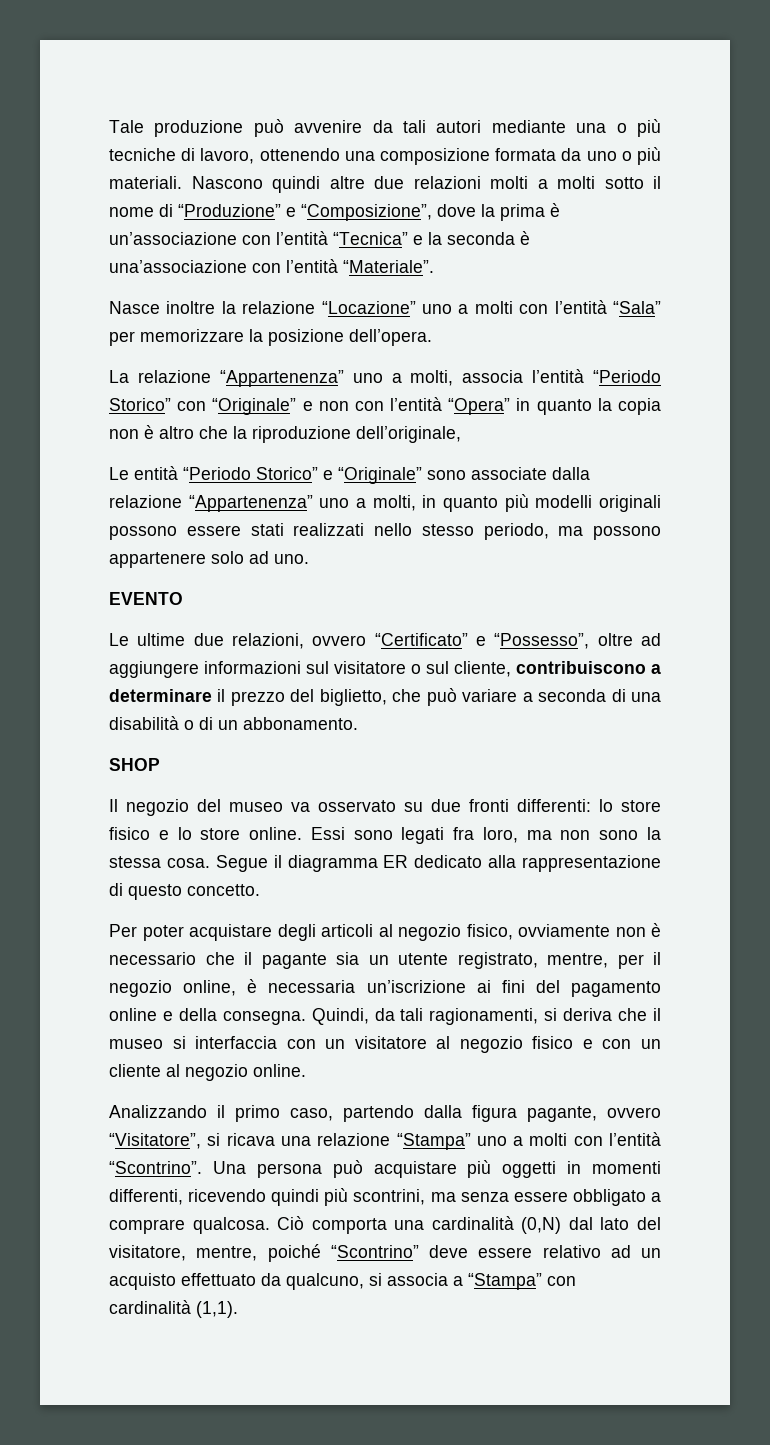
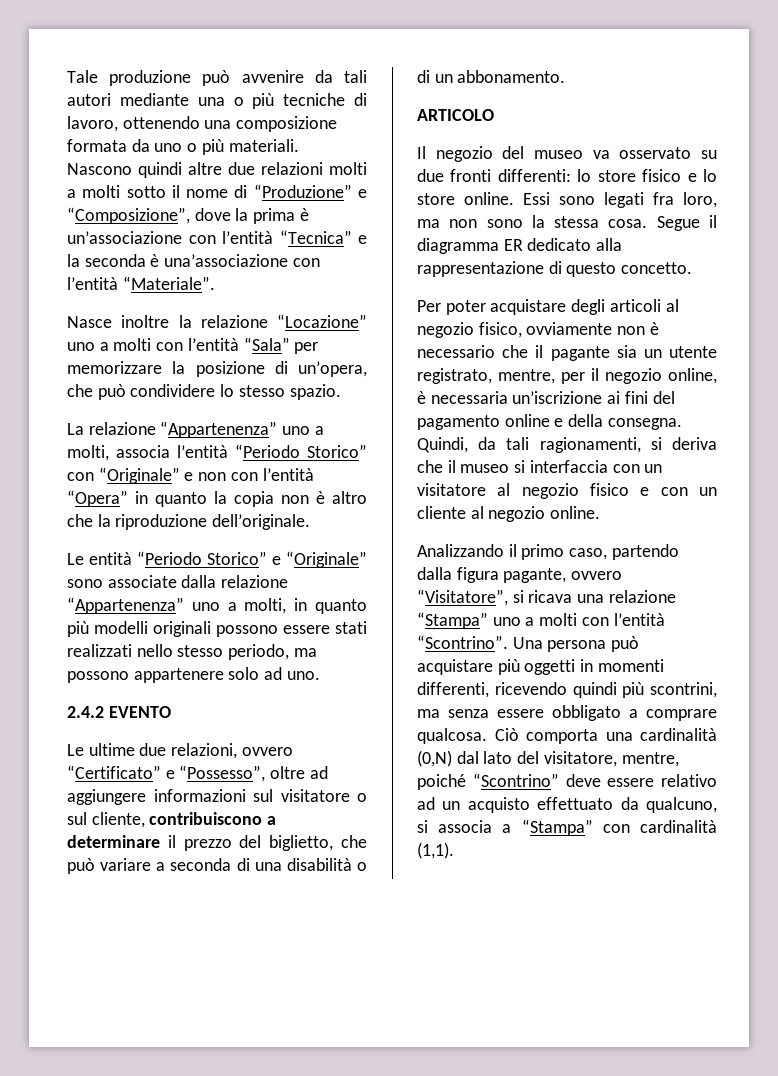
- Nasce inoltre la relazione “Locazione” uno a molti con l’entità “Sala” per memorizzare la posizione dell’opera.
+ Nasce inoltre la relazione “Locazione” uno a molti con l’entità “Sala” per memorizzare la posizione di un’opera, che può condividere lo stesso spazio.
- La relazione “Appartenenza” uno a molti, associa l’entità “Periodo Storico” con “Originale” e non con l’entità “Opera” in quanto la copia non è altro che la riproduzione dell’originale,
+ La relazione “Appartenenza” uno a molti, associa l’entità “Periodo Storico” con “Originale” e non con l’entità “Opera” in quanto la copia non è altro che la riproduzione dell’originale.
- EVENTO
+ 2.4.2 EVENTO
- SHOP
+ ARTICOLO

